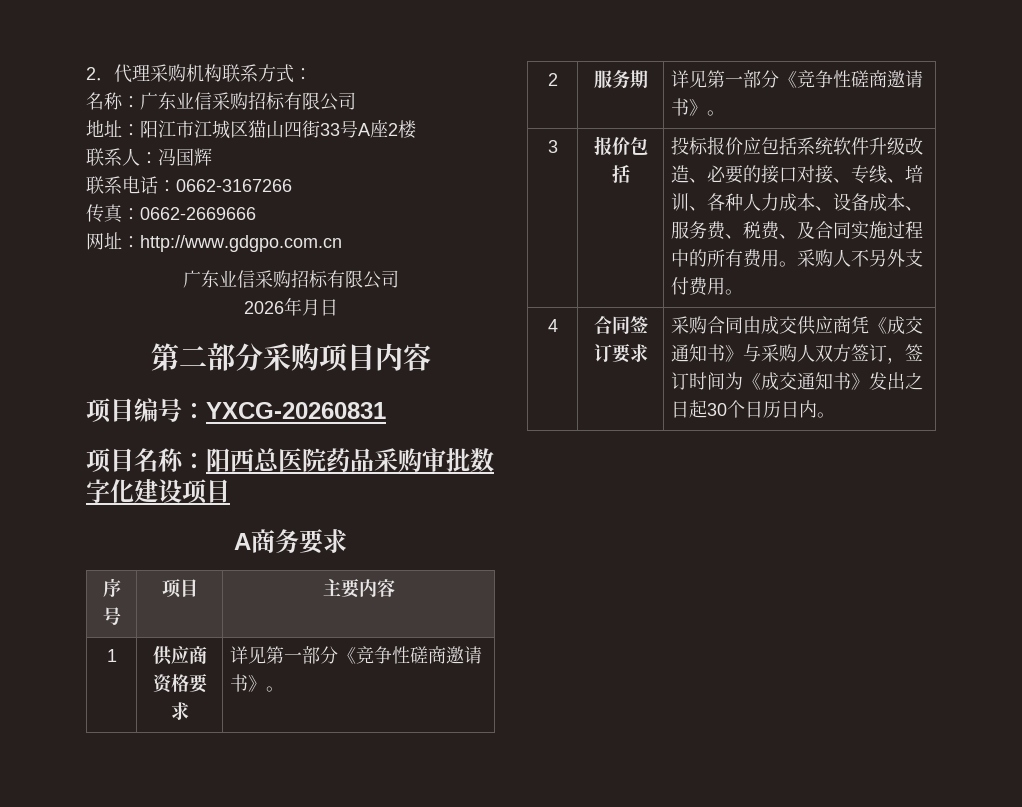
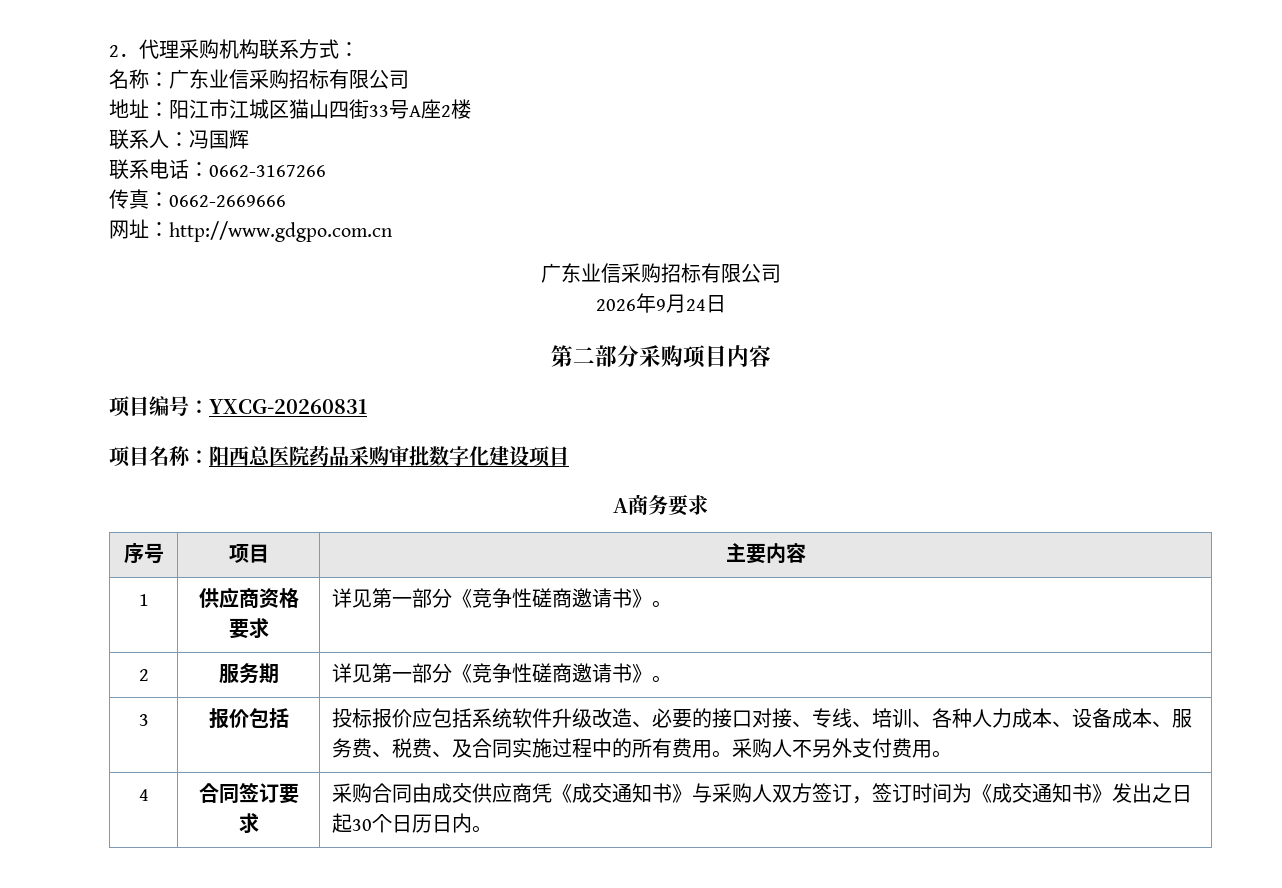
- 2026年月日
+ 2026年9月24日

